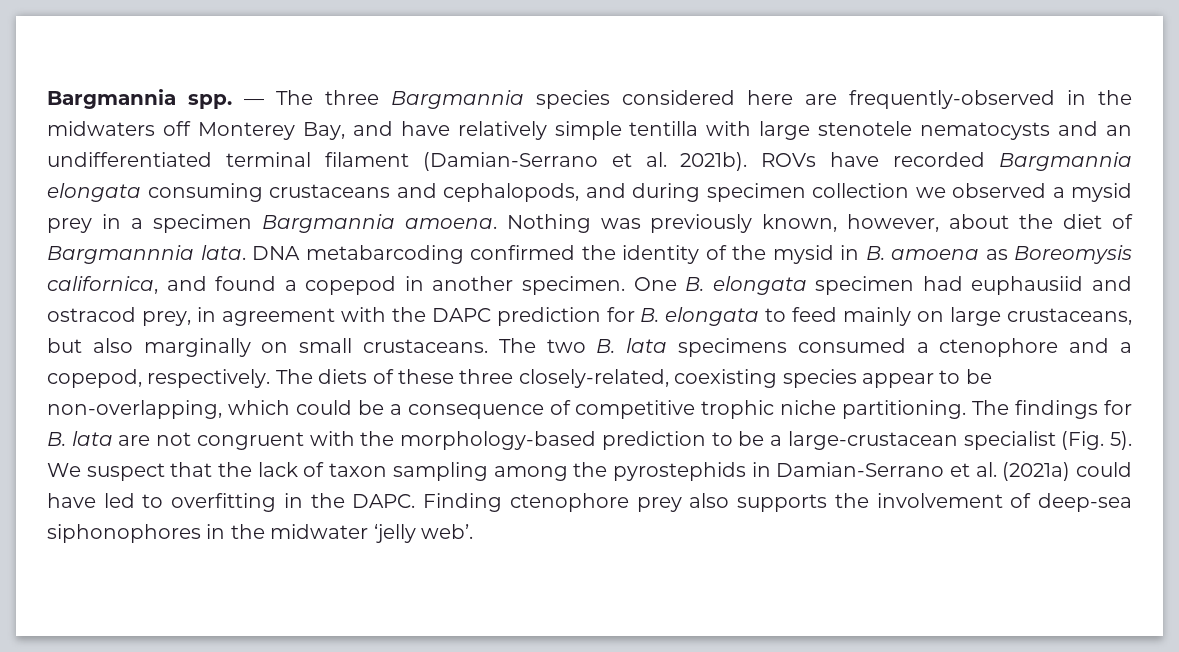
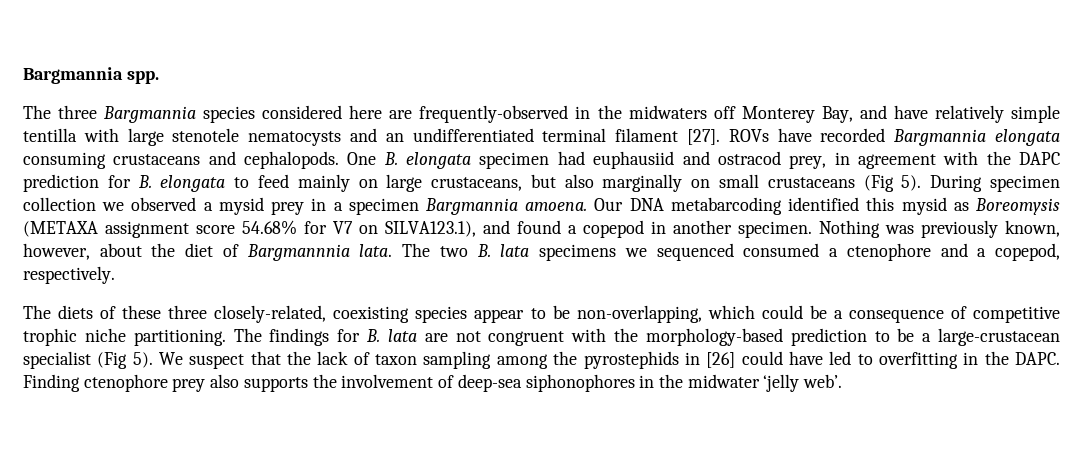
- Bargmannia spp. — The three Bargmannia species considered here are frequently-observed in the midwaters off Monterey Bay, and have relatively simple tentilla with large stenotele nematocysts and an undifferentiated terminal filament (Damian-Serrano et al. 2021b).
+ Bargmannia spp.
+ The three Bargmannia species considered here are frequently-observed in the midwaters off Monterey Bay, and have relatively simple tentilla with large stenotele nematocysts and an undifferentiated terminal filament [27].
- ROVs have recorded Bargmannia elongata consuming crustaceans and cephalopods, and during specimen collection we observed a mysid prey in a specimen Bargmannia amoena. Nothing was previously known, however, about the diet of Bargmannnia lata. DNA metabarcoding confirmed the identity of the mysid in B. amoena as Boreomysis californica, and found a copepod in another specimen.
+ ROVs have recorded Bargmannia elongata consuming crustaceans and cephalopods.
- One B. elongata specimen had euphausiid and ostracod prey, in agreement with the DAPC prediction for B. elongata to feed mainly on large crustaceans, but also marginally on small crustaceans.
+ One B. elongata specimen had euphausiid and ostracod prey, in agreement with the DAPC prediction for B. elongata to feed mainly on large crustaceans, but also marginally on small crustaceans (Fig 5). During specimen collection we observed a mysid prey in a specimen Bargmannia amoena. Our DNA metabarcoding identified this mysid as Boreomysis (METAXA assignment score 54.68% for V7 on SILVA123.1), and found a copepod in another specimen. Nothing was previously known, however, about the diet of Bargmannnia lata.
- The two B. lata specimens consumed a ctenophore and a copepod, respectively. The diets of these three closely-related, coexisting species appear to be non-overlapping, which could be a consequence of competitive trophic niche partitioning.
+ The two B. lata specimens we sequenced consumed a ctenophore and a copepod, respectively.
+ The diets of these three closely-related, coexisting species appear to be non-overlapping, which could be a consequence of competitive trophic niche partitioning.
- The findings for B. lata are not congruent with the morphology-based prediction to be a large-crustacean specialist (Fig. 5).
+ The findings for B. lata are not congruent with the morphology-based prediction to be a large-crustacean specialist (Fig 5).
- We suspect that the lack of taxon sampling among the pyrostephids in Damian-Serrano et al. (2021a) could have led to overfitting in the DAPC.
+ We suspect that the lack of taxon sampling among the pyrostephids in [26] could have led to overfitting in the DAPC.

